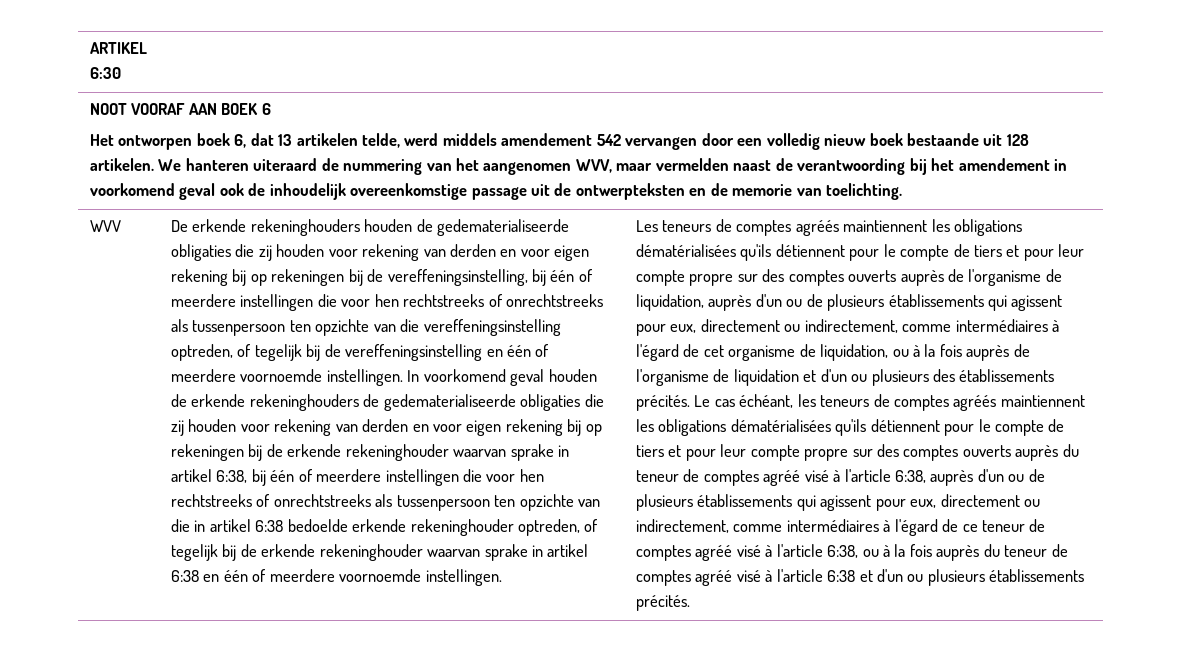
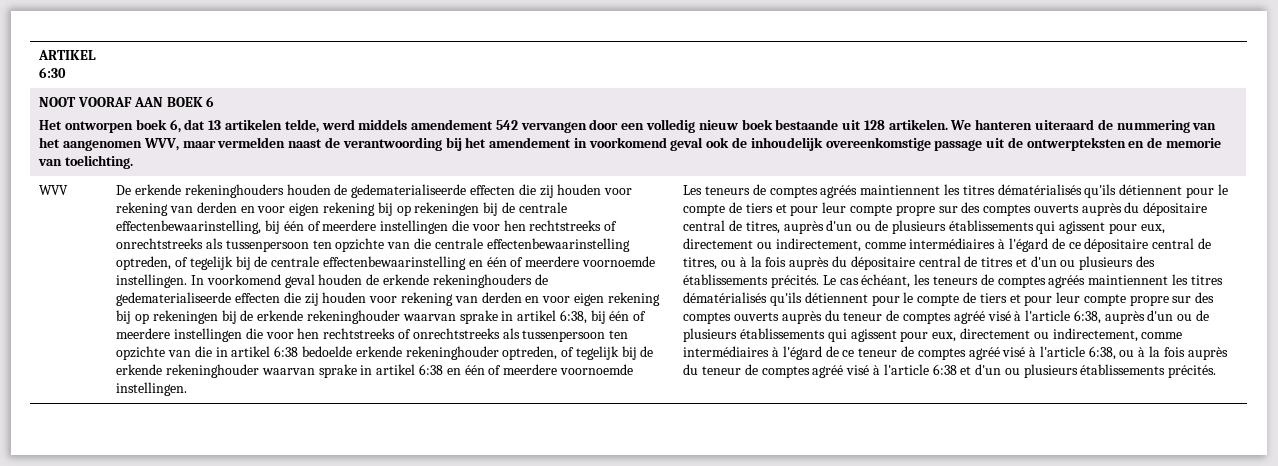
- De erkende rekeninghouders houden de gedematerialiseerde obligaties die zij houden voor rekening van derden en voor eigen rekening bij op rekeningen bij de vereffeningsinstelling, bij één of meerdere instellingen die voor hen rechtstreeks of onrechtstreeks als tussenpersoon ten opzichte van die vereffeningsinstelling optreden, of tegelijk bij de vereffeningsinstelling en één of meerdere voornoemde instellingen.
+ De erkende rekeninghouders houden de gedematerialiseerde effecten die zij houden voor rekening van derden en voor eigen rekening bij op rekeningen bij de centrale effectenbewaarinstelling, bij één of meerdere instellingen die voor hen rechtstreeks of onrechtstreeks als tussenpersoon ten opzichte van die centrale effectenbewaarinstelling optreden, of tegelijk bij de centrale effectenbewaarinstelling en één of meerdere voornoemde instellingen.
- In voorkomend geval houden de erkende rekeninghouders de gedematerialiseerde obligaties die zij houden voor rekening van derden en voor eigen rekening bij op rekeningen bij de erkende rekeninghouder waarvan sprake in artikel 6:38, bij één of meerdere instellingen die voor hen rechtstreeks of onrechtstreeks als tussenpersoon ten opzichte van die in artikel 6:38 bedoelde erkende rekeninghouder optreden, of tegelijk bij de erkende rekeninghouder waarvan sprake in artikel 6:38 en één of meerdere voornoemde instellingen.
+ In voorkomend geval houden de erkende rekeninghouders de gedematerialiseerde effecten die zij houden voor rekening van derden en voor eigen rekening bij op rekeningen bij de erkende rekeninghouder waarvan sprake in artikel 6:38, bij één of meerdere instellingen die voor hen rechtstreeks of onrechtstreeks als tussenpersoon ten opzichte van die in artikel 6:38 bedoelde erkende rekeninghouder optreden, of tegelijk bij de erkende rekeninghouder waarvan sprake in artikel 6:38 en één of meerdere voornoemde instellingen.
- Les teneurs de comptes agréés maintiennent les obligations dématérialisées qu'ils détiennent pour le compte de tiers et pour leur compte propre sur des comptes ouverts auprès de l'organisme de liquidation, auprès d'un ou de plusieurs établissements qui agissent pour eux, directement ou indirectement, comme intermédiaires à l'égard de cet organisme de liquidation, ou à la fois auprès de l'organisme de liquidation et d'un ou plusieurs des établissements précités.
+ Les teneurs de comptes agréés maintiennent les titres dématérialisés qu'ils détiennent pour le compte de tiers et pour leur compte propre sur des comptes ouverts auprès du dépositaire central de titres, auprès d'un ou de plusieurs établissements qui agissent pour eux, directement ou indirectement, comme intermédiaires à l'égard de ce dépositaire central de titres, ou à la fois auprès du dépositaire central de titres et d'un ou plusieurs des établissements précités.
- Le cas échéant, les teneurs de comptes agréés maintiennent les obligations dématérialisées qu'ils détiennent pour le compte de tiers et pour leur compte propre sur des comptes ouverts auprès du teneur de comptes agréé visé à l'article 6:38, auprès d'un ou de plusieurs établissements qui agissent pour eux, directement ou indirectement, comme intermédiaires à l'égard de ce teneur de comptes agréé visé à l'article 6:38, ou à la fois auprès du teneur de comptes agréé visé à l'article 6:38 et d'un ou plusieurs établissements précités.
+ Le cas échéant, les teneurs de comptes agréés maintiennent les titres dématérialisés qu'ils détiennent pour le compte de tiers et pour leur compte propre sur des comptes ouverts auprès du teneur de comptes agréé visé à l'article 6:38, auprès d'un ou de plusieurs établissements qui agissent pour eux, directement ou indirectement, comme intermédiaires à l'égard de ce teneur de comptes agréé visé à l'article 6:38, ou à la fois auprès du teneur de comptes agréé visé à l'article 6:38 et d'un ou plusieurs établissements précités.

